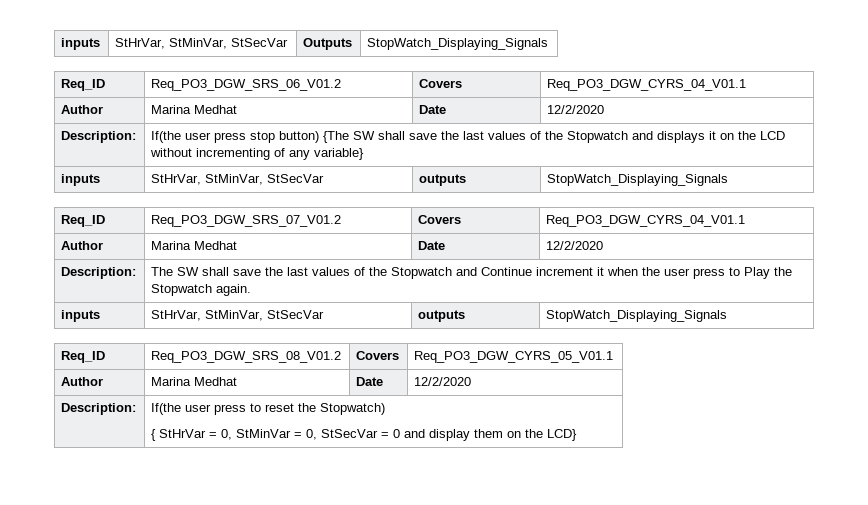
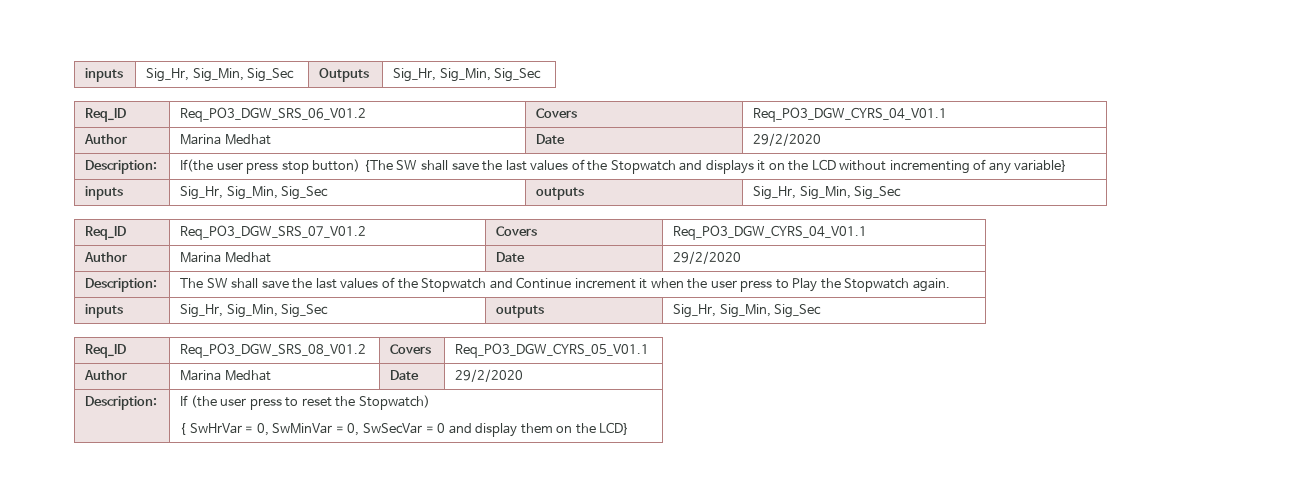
- inputs | StHrVar, StMinVar, StSecVar | Outputs | StopWatch_Displaying_Signals
+ inputs | Sig_Hr, Sig_Min, Sig_Sec | Outputs | Sig_Hr, Sig_Min, Sig_Sec
  Req_ID | Req_PO3_DGW_SRS_06_V01.2 | Covers | Req_PO3_DGW_CYRS_04_V01.1
- Author | Marina Medhat | Date | 12/2/2020
+ Author | Marina Medhat | Date | 29/2/2020
  Description: | If(the user press stop button) {The SW shall save the last values of the Stopwatch and displays it on the LCD without incrementing of any variable}
- inputs | StHrVar, StMinVar, StSecVar | outputs | StopWatch_Displaying_Signals
+ inputs | Sig_Hr, Sig_Min, Sig_Sec | outputs | Sig_Hr, Sig_Min, Sig_Sec
  Req_ID | Req_PO3_DGW_SRS_07_V01.2 | Covers | Req_PO3_DGW_CYRS_04_V01.1
- Author | Marina Medhat | Date | 12/2/2020
+ Author | Marina Medhat | Date | 29/2/2020
  Description: | The SW shall save the last values of the Stopwatch and Continue increment it when the user press to Play the Stopwatch again.
- inputs | StHrVar, StMinVar, StSecVar | outputs | StopWatch_Displaying_Signals
+ inputs | Sig_Hr, Sig_Min, Sig_Sec | outputs | Sig_Hr, Sig_Min, Sig_Sec
  Req_ID | Req_PO3_DGW_SRS_08_V01.2 | Covers | Req_PO3_DGW_CYRS_05_V01.1
- Author | Marina Medhat | Date | 12/2/2020
- Description: | If(the user press to reset the Stopwatch)
- { StHrVar = 0, StMinVar = 0, StSecVar = 0 and display them on the LCD}
+ Author | Marina Medhat | Date | 29/2/2020
+ Description: | If (the user press to reset the Stopwatch)
+ { SwHrVar = 0, SwMinVar = 0, SwSecVar = 0 and display them on the LCD}

